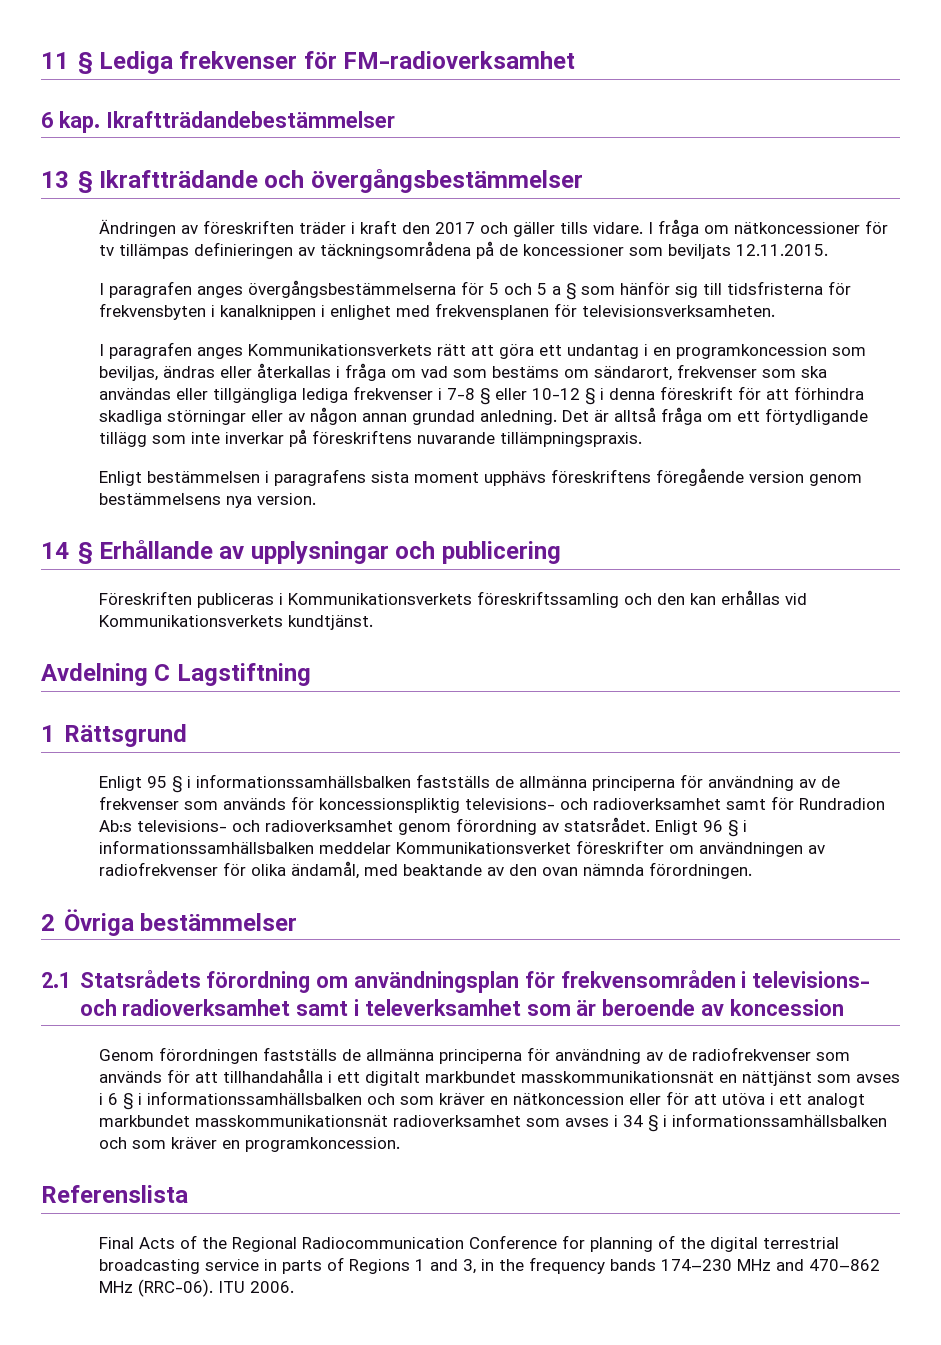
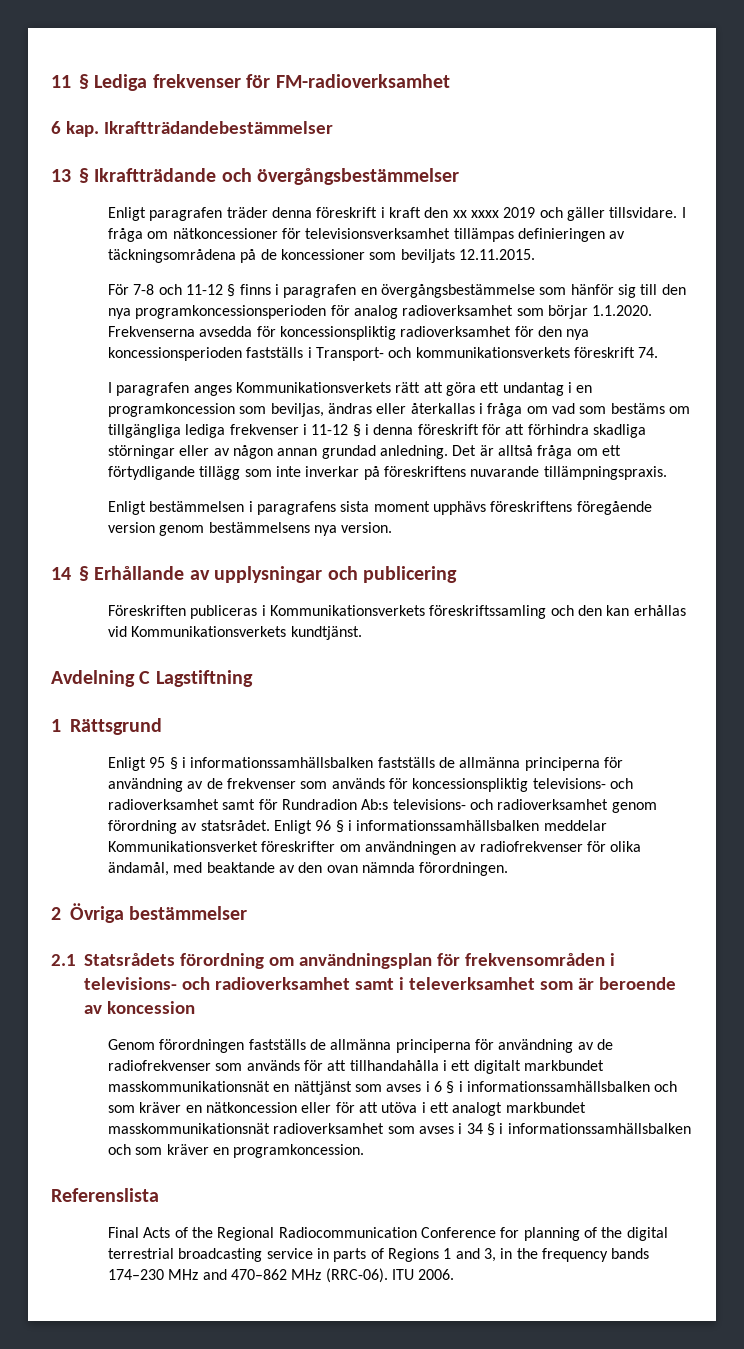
- Ändringen av föreskriften träder i kraft den 2017 och gäller tills vidare.
+ Enligt paragrafen träder denna föreskrift i kraft den xx xxxx 2019 och gäller tillsvidare.
- I fråga om nätkoncessioner för tv tillämpas definieringen av täckningsområdena på de koncessioner som beviljats 12.11.2015.
+ I fråga om nätkoncessioner för televisionsverksamhet tillämpas definieringen av täckningsområdena på de koncessioner som beviljats 12.11.2015.
- I paragrafen anges övergångsbestämmelserna för 5 och 5 a § som hänför sig till tidsfristerna för frekvensbyten i kanalknippen i enlighet med frekvensplanen för televisionsverksamheten.
+ För 7-8 och 11-12 § finns i paragrafen en övergångsbestämmelse som hänför sig till den nya programkoncessionsperioden för analog radioverksamhet som börjar 1.1.2020. Frekvenserna avsedda för koncessionspliktig radioverksamhet för den nya koncessionsperioden fastställs i Transport- och kommunikationsverkets föreskrift 74.
- I paragrafen anges Kommunikationsverkets rätt att göra ett undantag i en programkoncession som beviljas, ändras eller återkallas i fråga om vad som bestäms om sändarort, frekvenser som ska användas eller tillgängliga lediga frekvenser i 7-8 § eller 10-12 § i denna föreskrift för att förhindra skadliga störningar eller av någon annan grundad anledning.
+ I paragrafen anges Kommunikationsverkets rätt att göra ett undantag i en programkoncession som beviljas, ändras eller återkallas i fråga om vad som bestäms om tillgängliga lediga frekvenser i 11-12 § i denna föreskrift för att förhindra skadliga störningar eller av någon annan grundad anledning.

